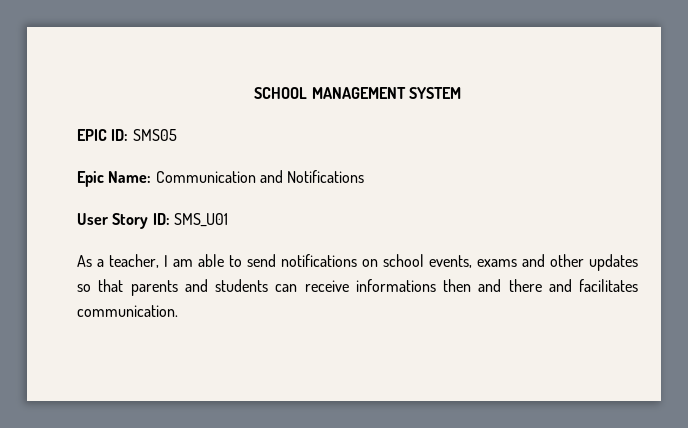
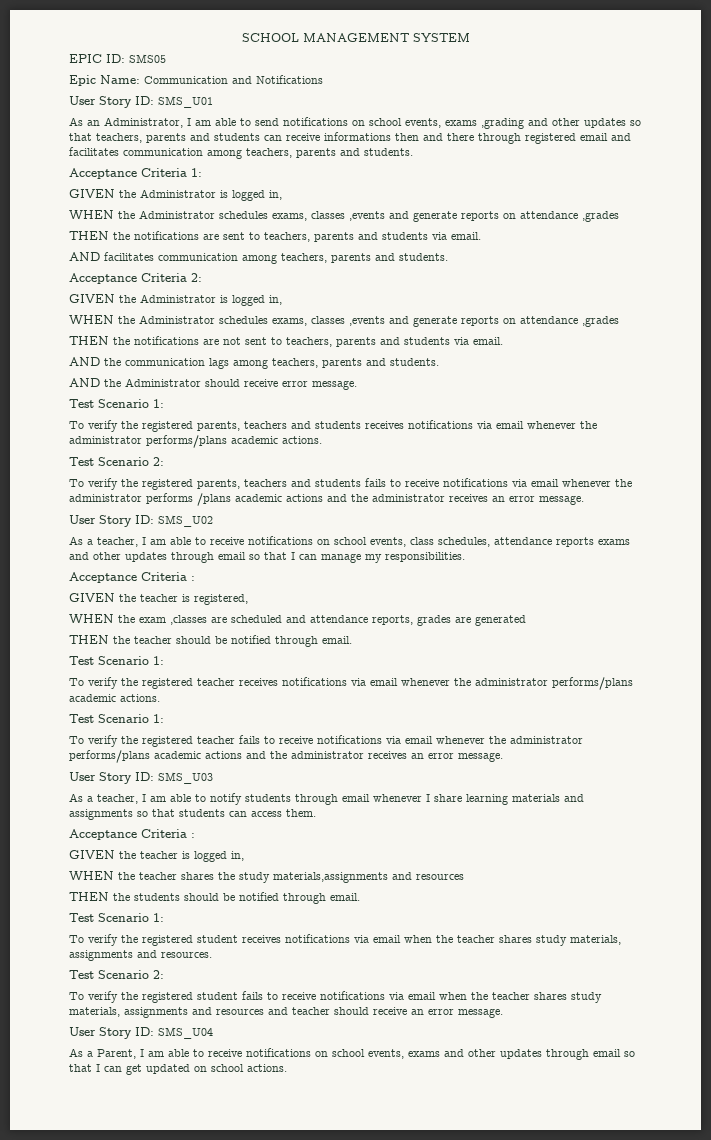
- As a teacher, I am able to send notifications on school events, exams and other updates so that parents and students can receive informations then and there and facilitates communication.
+ As an Administrator, I am able to send notifications on school events, exams ,grading and other updates so that teachers, parents and students can receive informations then and there through registered email and facilitates communication among teachers, parents and students.
+ Acceptance Criteria 1:
+ GIVEN the Administrator is logged in,
+ WHEN the Administrator schedules exams, classes ,events and generate reports on attendance ,grades
+ THEN the notifications are sent to teachers, parents and students via email.
+ AND facilitates communication among teachers, parents and students.
+ Acceptance Criteria 2:
+ GIVEN the Administrator is logged in,
+ WHEN the Administrator schedules exams, classes ,events and generate reports on attendance ,grades
+ THEN the notifications are not sent to teachers, parents and students via email.
+ AND the communication lags among teachers, parents and students.
+ AND the Administrator should receive error message.
+ Test Scenario 1:
+ To verify the registered parents, teachers and students receives notifications via email whenever the administrator performs/plans academic actions.
+ Test Scenario 2:
+ To verify the registered parents, teachers and students fails to receive notifications via email whenever the administrator performs /plans academic actions and the administrator receives an error message.
+ User Story ID: SMS_U02
+ As a teacher, I am able to receive notifications on school events, class schedules, attendance reports exams and other updates through email so that I can manage my responsibilities.
+ Acceptance Criteria :
+ GIVEN the teacher is registered,
+ WHEN the exam ,classes are scheduled and attendance reports, grades are generated
+ THEN the teacher should be notified through email.
+ Test Scenario 1:
+ To verify the registered teacher receives notifications via email whenever the administrator performs/plans academic actions.
+ Test Scenario 1:
+ To verify the registered teacher fails to receive notifications via email whenever the administrator performs/plans academic actions and the administrator receives an error message.
+ User Story ID: SMS_U03
+ As a teacher, I am able to notify students through email whenever I share learning materials and assignments so that students can access them.
+ Acceptance Criteria :
+ GIVEN the teacher is logged in,
+ WHEN the teacher shares the study materials,assignments and resources
+ THEN the students should be notified through email.
+ Test Scenario 1:
+ To verify the registered student receives notifications via email when the teacher shares study materials, assignments and resources.
+ Test Scenario 2:
+ To verify the registered student fails to receive notifications via email when the teacher shares study materials, assignments and resources and teacher should receive an error message.
+ User Story ID: SMS_U04
+ As a Parent, I am able to receive notifications on school events, exams and other updates through email so that I can get updated on school actions.

